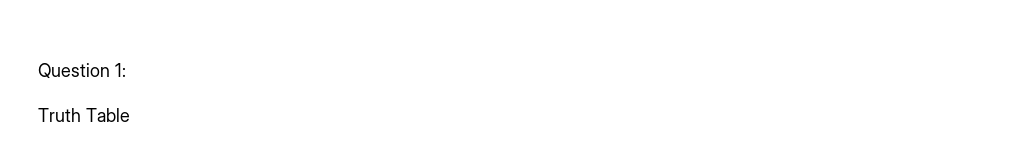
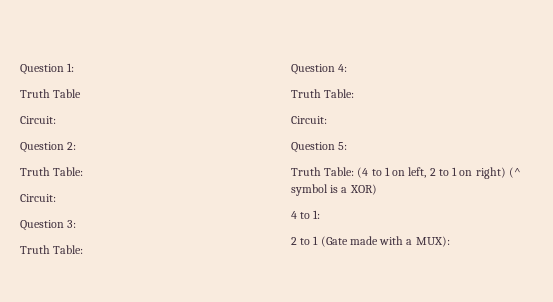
  Truth Table
+ Circuit:
+ Question 2:
+ Truth Table:
+ Circuit:
+ Question 3:
+ Truth Table:
+ Question 4:
+ Truth Table:
+ Circuit:
+ Question 5:
+ Truth Table: (4 to 1 on left, 2 to 1 on right) (^ symbol is a XOR)
+ 4 to 1:
+ 2 to 1 (Gate made with a MUX):

